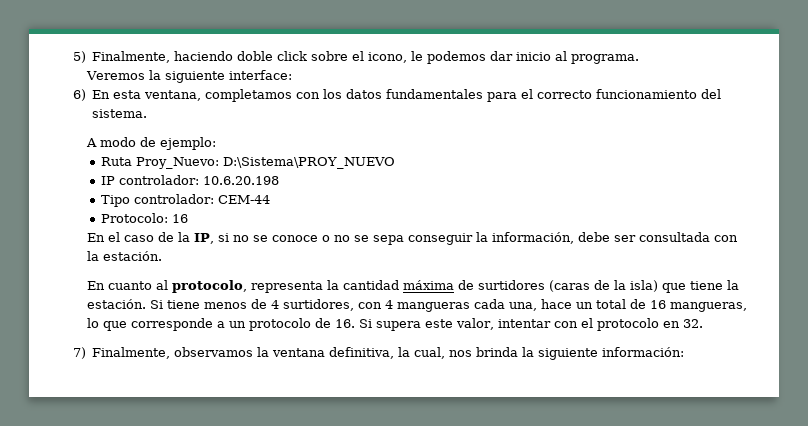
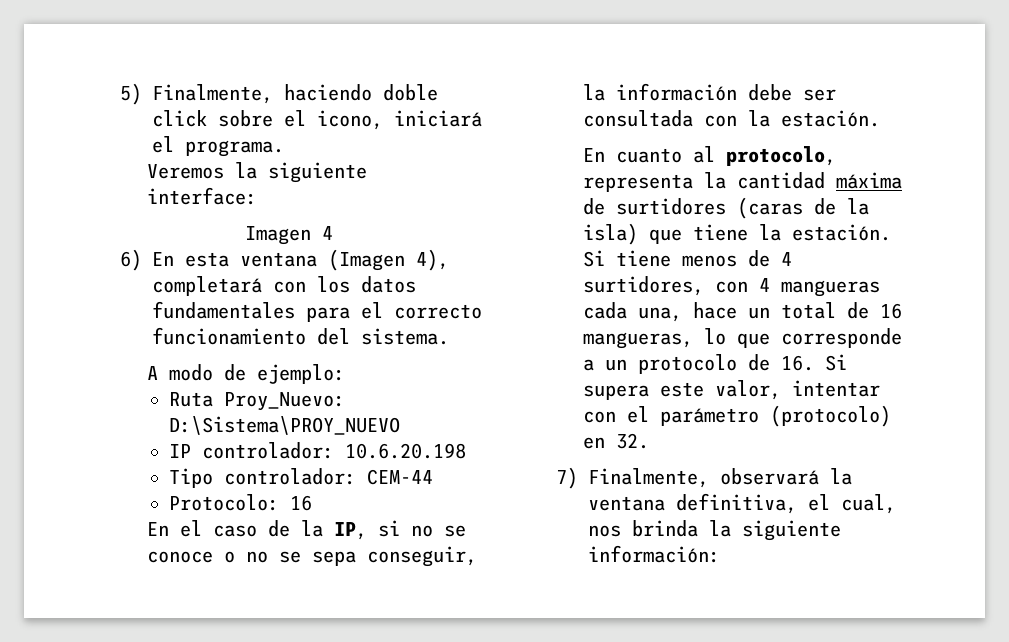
- 5) Finalmente, haciendo doble click sobre el icono, le podemos dar inicio al programa.
+ 5) Finalmente, haciendo doble click sobre el icono, iniciará el programa.
+ Imagen 4
- 6) En esta ventana, completamos con los datos fundamentales para el correcto funcionamiento del sistema.
+ 6) En esta ventana (Imagen 4), completará con los datos fundamentales para el correcto funcionamiento del sistema.
- En el caso de la IP, si no se conoce o no se sepa conseguir la información, debe ser consultada con la estación.
+ En el caso de la IP, si no se conoce o no se sepa conseguir, la información debe ser consultada con la estación.
- Si tiene menos de 4 surtidores, con 4 mangueras cada una, hace un total de 16 mangueras, lo que corresponde a un protocolo de 16. Si supera este valor, intentar con el protocolo en 32.
+ Si tiene menos de 4 surtidores, con 4 mangueras cada una, hace un total de 16 mangueras, lo que corresponde a un protocolo de 16. Si supera este valor, intentar con el parámetro (protocolo) en 32.
- 7) Finalmente, observamos la ventana definitiva, la cual, nos brinda la siguiente información:
+ 7) Finalmente, observará la ventana definitiva, el cual, nos brinda la siguiente información:

